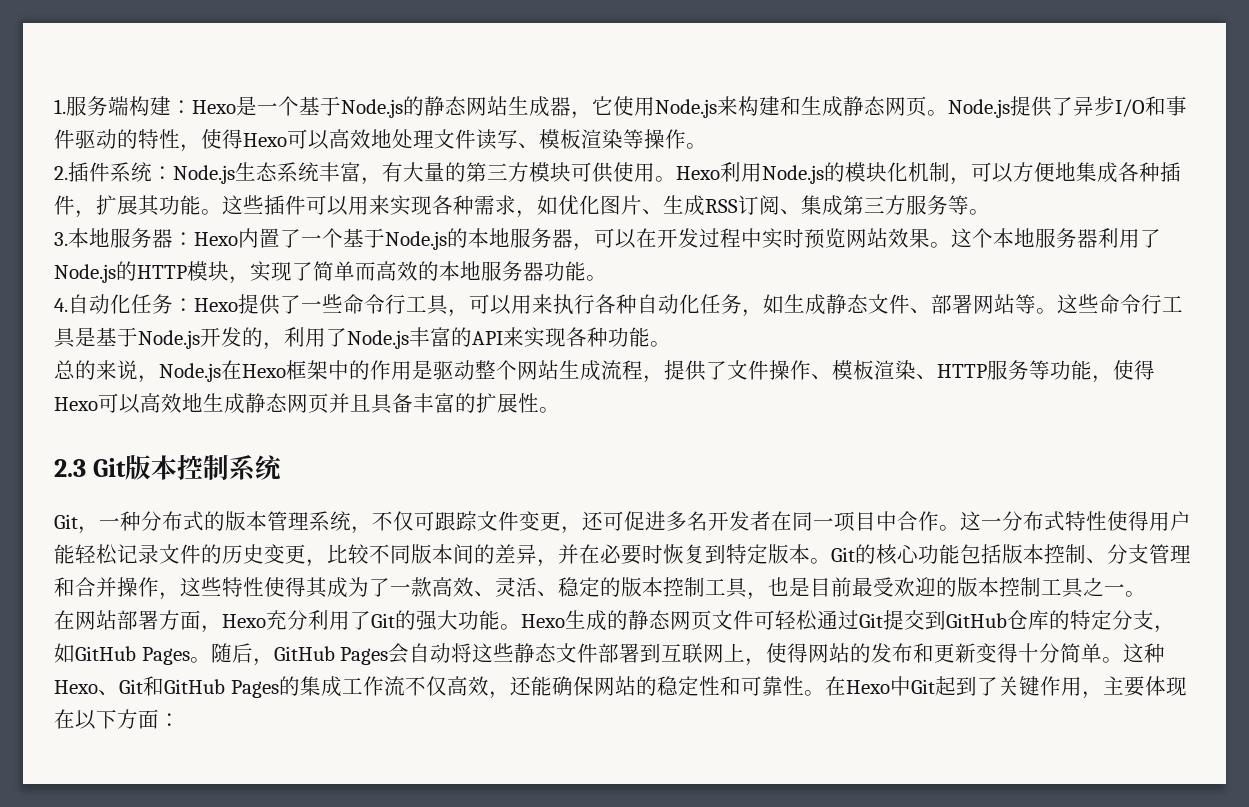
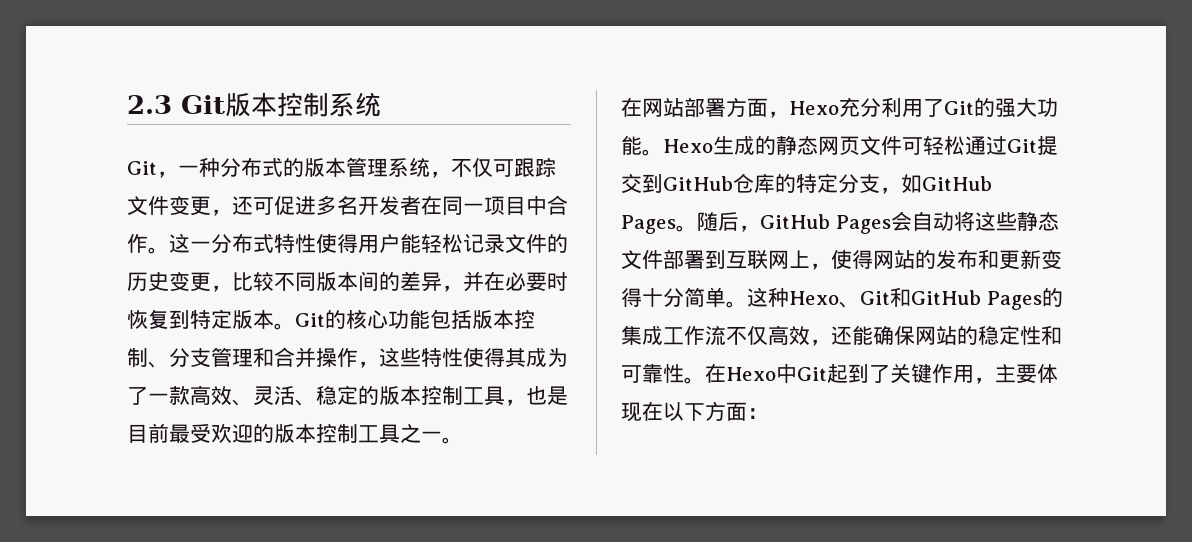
- 1.服务端构建：Hexo是一个基于Node.js的静态网站生成器，它使用Node.js来构建和生成静态网页。Node.js提供了异步I/O和事件驱动的特性，使得Hexo可以高效地处理文件读写、模板渲染等操作。
- 2.插件系统：Node.js生态系统丰富，有大量的第三方模块可供使用。Hexo利用Node.js的模块化机制，可以方便地集成各种插件，扩展其功能。这些插件可以用来实现各种需求，如优化图片、生成RSS订阅、集成第三方服务等。
- 3.本地服务器：Hexo内置了一个基于Node.js的本地服务器，可以在开发过程中实时预览网站效果。这个本地服务器利用了Node.js的HTTP模块，实现了简单而高效的本地服务器功能。
- 4.自动化任务：Hexo提供了一些命令行工具，可以用来执行各种自动化任务，如生成静态文件、部署网站等。这些命令行工具是基于Node.js开发的，利用了Node.js丰富的API来实现各种功能。
- 总的来说，Node.js在Hexo框架中的作用是驱动整个网站生成流程，提供了文件操作、模板渲染、HTTP服务等功能，使得Hexo可以高效地生成静态网页并且具备丰富的扩展性。

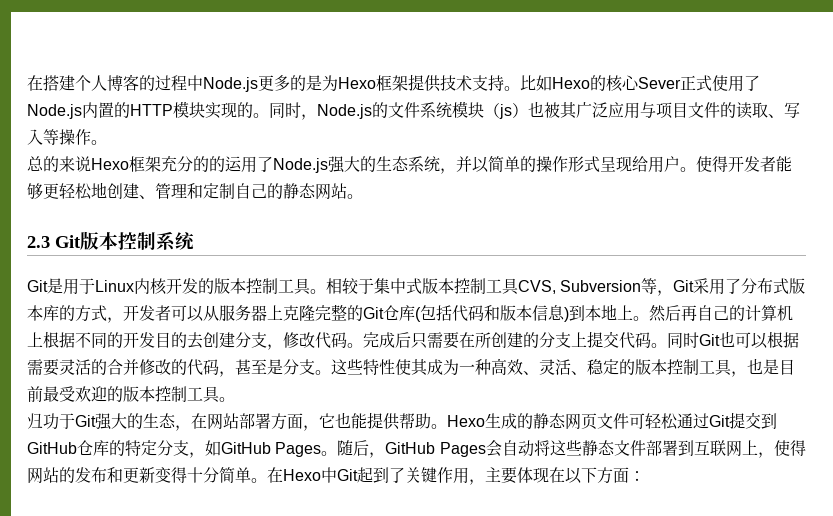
+ 在搭建个人博客的过程中Node.js更多的是为Hexo框架提供技术支持。比如Hexo的核心Sever正式使用了Node.js内置的HTTP模块实现的。同时，Node.js的文件系统模块（js）也被其广泛应用与项目文件的读取、写入等操作。
+ 总的来说Hexo框架充分的的运用了Node.js强大的生态系统，并以简单的操作形式呈现给用户。使得开发者能够更轻松地创建、管理和定制自己的静态网站。
- Git，一种分布式的版本管理系统，不仅可跟踪文件变更，还可促进多名开发者在同一项目中合作。这一分布式特性使得用户能轻松记录文件的历史变更，比较不同版本间的差异，并在必要时恢复到特定版本。Git的核心功能包括版本控制、分支管理和合并操作，这些特性使得其成为了一款高效、灵活、稳定的版本控制工具，也是目前最受欢迎的版本控制工具之一。
- 在网站部署方面，Hexo充分利用了Git的强大功能。
+ Git是用于Linux内核开发的版本控制工具。相较于集中式版本控制工具CVS, Subversion等，Git采用了分布式版本库的方式，开发者可以从服务器上克隆完整的Git仓库(包括代码和版本信息)到本地上。然后再自己的计算机上根据不同的开发目的去创建分支，修改代码。完成后只需要在所创建的分支上提交代码。同时Git也可以根据需要灵活的合并修改的代码，甚至是分支。这些特性使其成为一种高效、灵活、稳定的版本控制工具，也是目前最受欢迎的版本控制工具。
+ 归功于Git强大的生态，在网站部署方面，它也能提供帮助。
- 这种Hexo、Git和GitHub Pages的集成工作流不仅高效，还能确保网站的稳定性和可靠性。

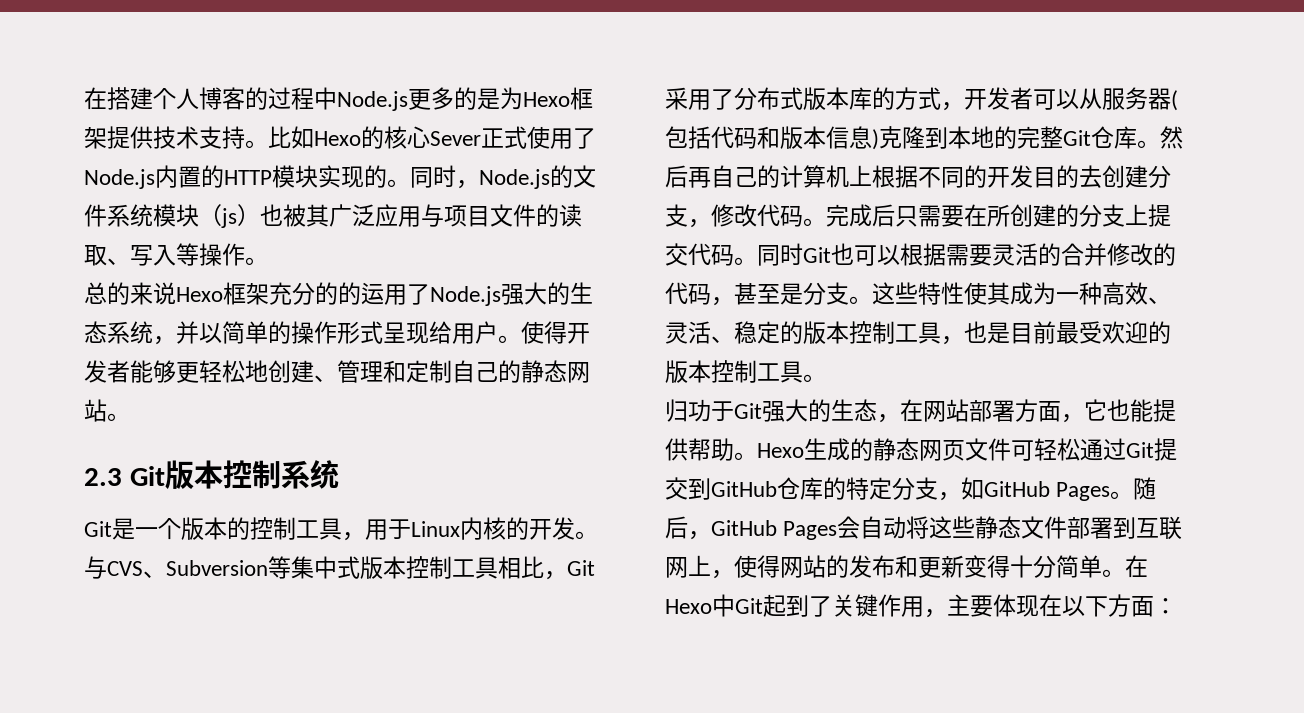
- Git是用于Linux内核开发的版本控制工具。相较于集中式版本控制工具CVS, Subversion等，Git采用了分布式版本库的方式，开发者可以从服务器上克隆完整的Git仓库(包括代码和版本信息)到本地上。
+ Git是一个版本的控制工具，用于Linux内核的开发。与CVS、Subversion等集中式版本控制工具相比，Git采用了分布式版本库的方式，开发者可以从服务器(包括代码和版本信息)克隆到本地的完整Git仓库。

